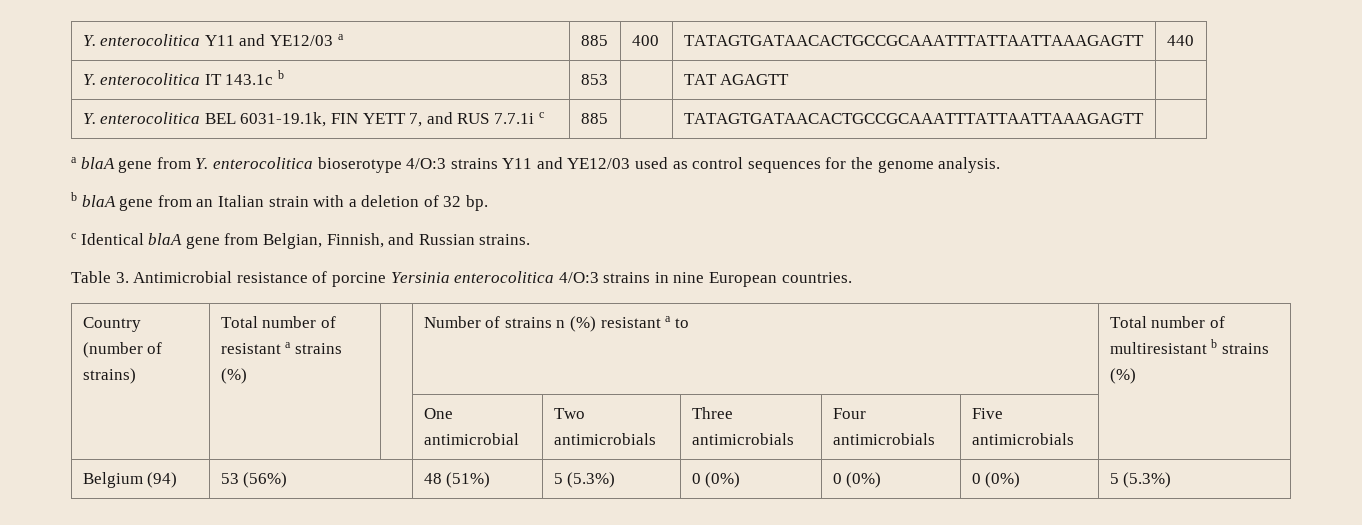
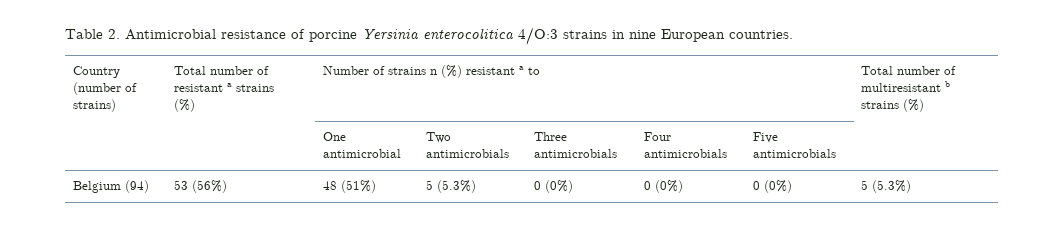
- Y. enterocolitica Y11 and YE12/03 a | 885 | 400 | TATAGTGATAACACTGCCGCAAATTTATTAATTAAAGAGTT | 440
- Y. enterocolitica IT 143.1c b | 853 | | TAT AGAGTT |
- Y. enterocolitica BEL 6031-19.1k, FIN YETT 7, and RUS 7.7.1i c | 885 | | TATAGTGATAACACTGCCGCAAATTTATTAATTAAAGAGTT |
- a blaA gene from Y. enterocolitica bioserotype 4/O:3 strains Y11 and YE12/03 used as control sequences for the genome analysis.
- b blaA gene from an Italian strain with a deletion of 32 bp.
- c Identical blaA gene from Belgian, Finnish, and Russian strains.
- Table 3. Antimicrobial resistance of porcine Yersinia enterocolitica 4/O:3 strains in nine European countries.
+ Table 2. Antimicrobial resistance of porcine Yersinia enterocolitica 4/O:3 strains in nine European countries.

